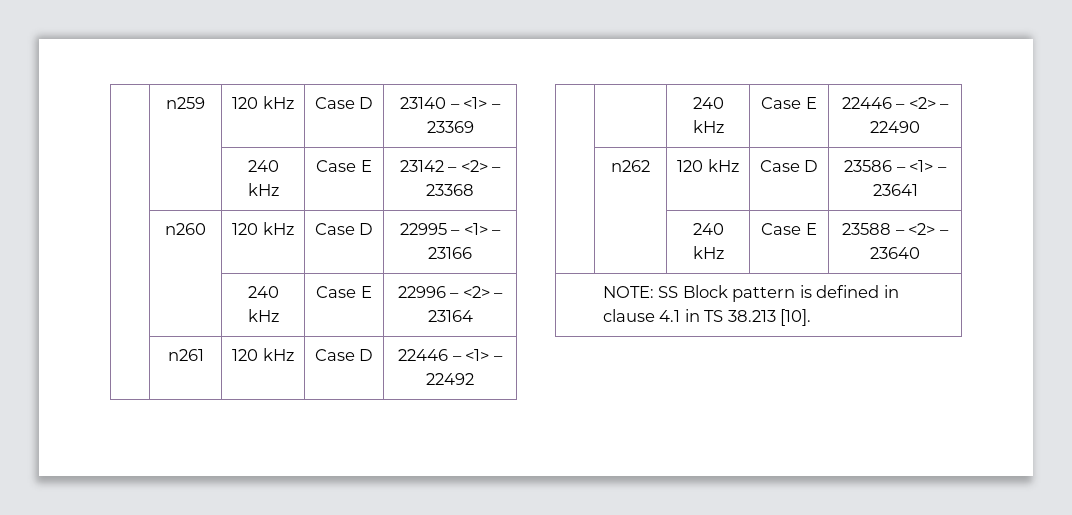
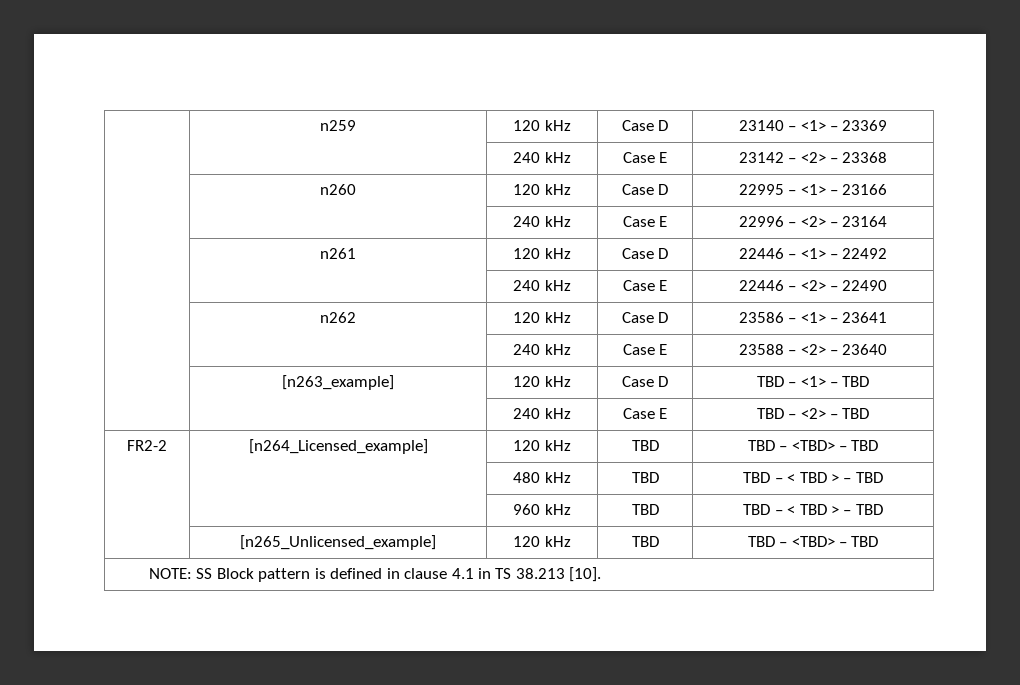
+ | [n263_example] | 120 kHz | Case D | TBD – <1> – TBD
+ | | 240 kHz | Case E | TBD – <2> – TBD
+ FR2-2 | [n264_Licensed_example] | 120 kHz | TBD | TBD – <TBD> – TBD
+ | | 480 kHz | TBD | TBD – < TBD > – TBD
+ | | 960 kHz | TBD | TBD – < TBD > – TBD
+ | [n265_Unlicensed_example] | 120 kHz | TBD | TBD – <TBD> – TBD

